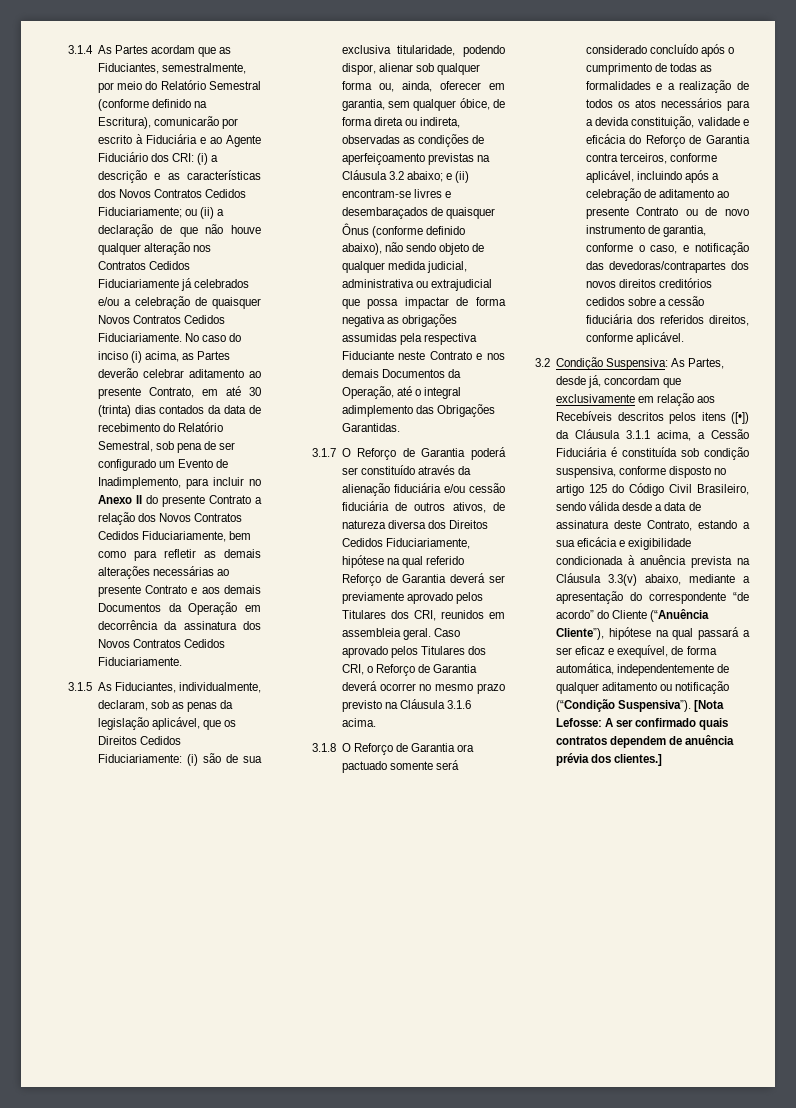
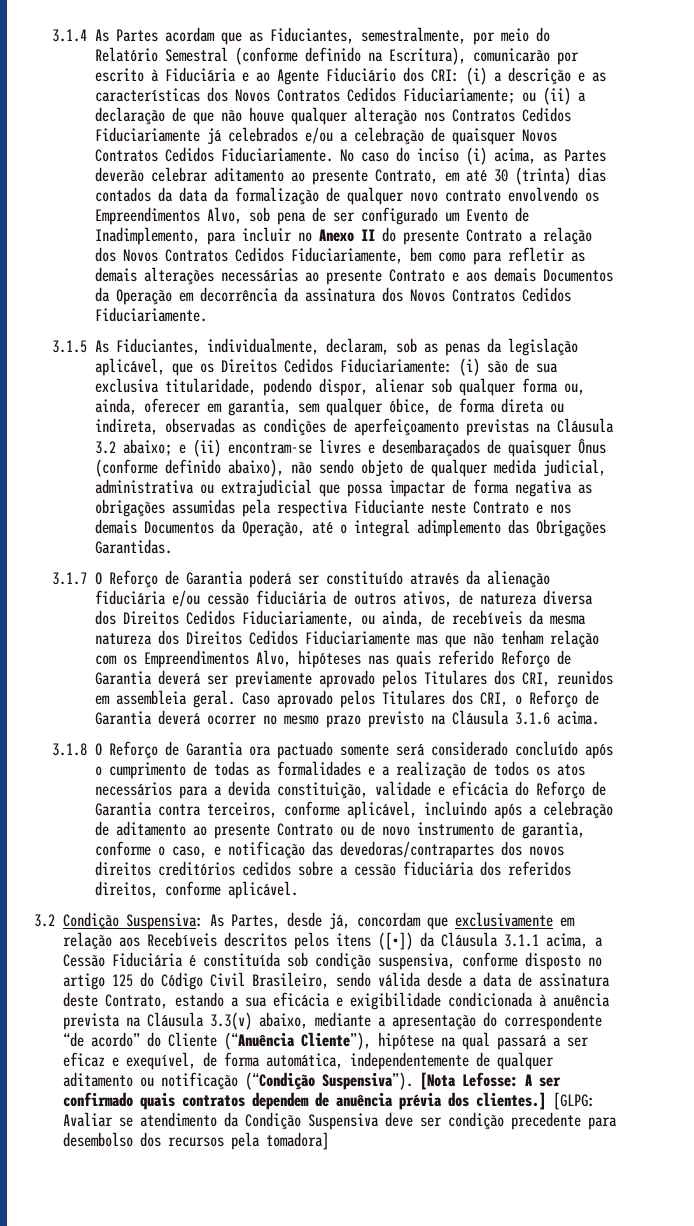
- No caso do inciso (i) acima, as Partes deverão celebrar aditamento ao presente Contrato, em até 30 (trinta) dias contados da data de recebimento do Relatório Semestral, sob pena de ser configurado um Evento de Inadimplemento, para incluir no Anexo II do presente Contrato a relação dos Novos Contratos Cedidos Fiduciariamente, bem como para refletir as demais alterações necessárias ao presente Contrato e aos demais Documentos da Operação em decorrência da assinatura dos Novos Contratos Cedidos Fiduciariamente.
+ No caso do inciso (i) acima, as Partes deverão celebrar aditamento ao presente Contrato, em até 30 (trinta) dias contados da data da formalização de qualquer novo contrato envolvendo os Empreendimentos Alvo, sob pena de ser configurado um Evento de Inadimplemento, para incluir no Anexo II do presente Contrato a relação dos Novos Contratos Cedidos Fiduciariamente, bem como para refletir as demais alterações necessárias ao presente Contrato e aos demais Documentos da Operação em decorrência da assinatura dos Novos Contratos Cedidos Fiduciariamente.
- 3.1.7 O Reforço de Garantia poderá ser constituído através da alienação fiduciária e/ou cessão fiduciária de outros ativos, de natureza diversa dos Direitos Cedidos Fiduciariamente, hipótese na qual referido Reforço de Garantia deverá ser previamente aprovado pelos Titulares dos CRI, reunidos em assembleia geral.
+ 3.1.7 O Reforço de Garantia poderá ser constituído através da alienação fiduciária e/ou cessão fiduciária de outros ativos, de natureza diversa dos Direitos Cedidos Fiduciariamente, ou ainda, de recebíveis da mesma natureza dos Direitos Cedidos Fiduciariamente mas que não tenham relação com os Empreendimentos Alvo, hipóteses nas quais referido Reforço de Garantia deverá ser previamente aprovado pelos Titulares dos CRI, reunidos em assembleia geral.
+ [GLPG: Avaliar se atendimento da Condição Suspensiva deve ser condição precedente para desembolso dos recursos pela tomadora]

